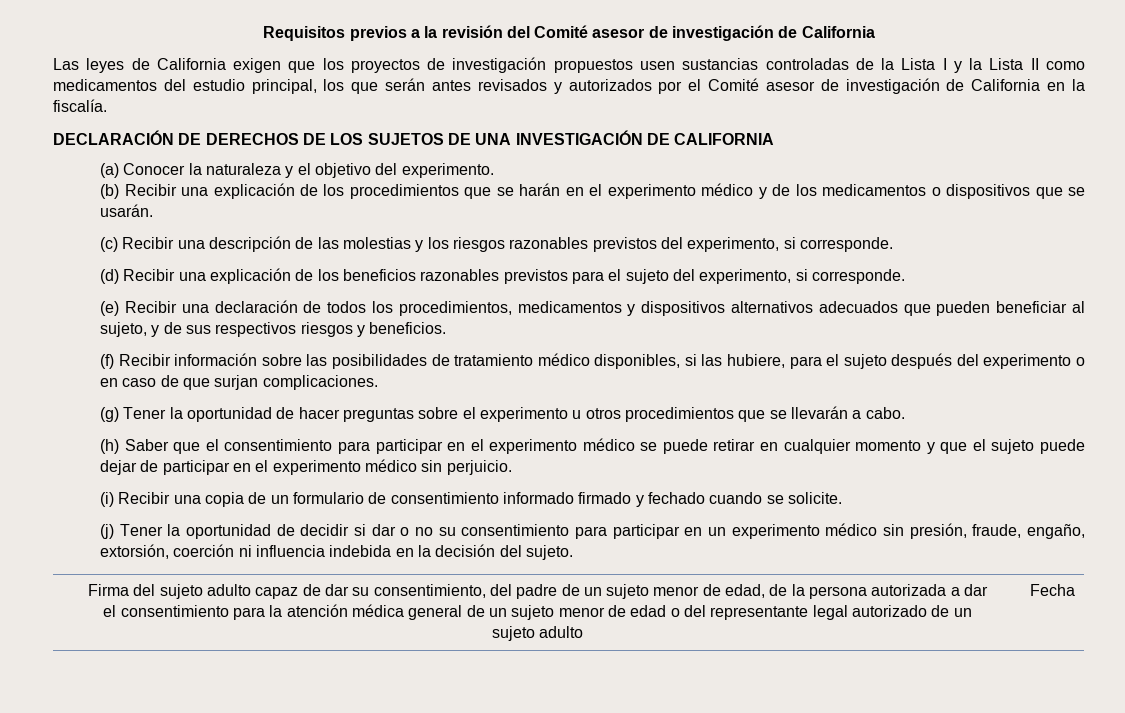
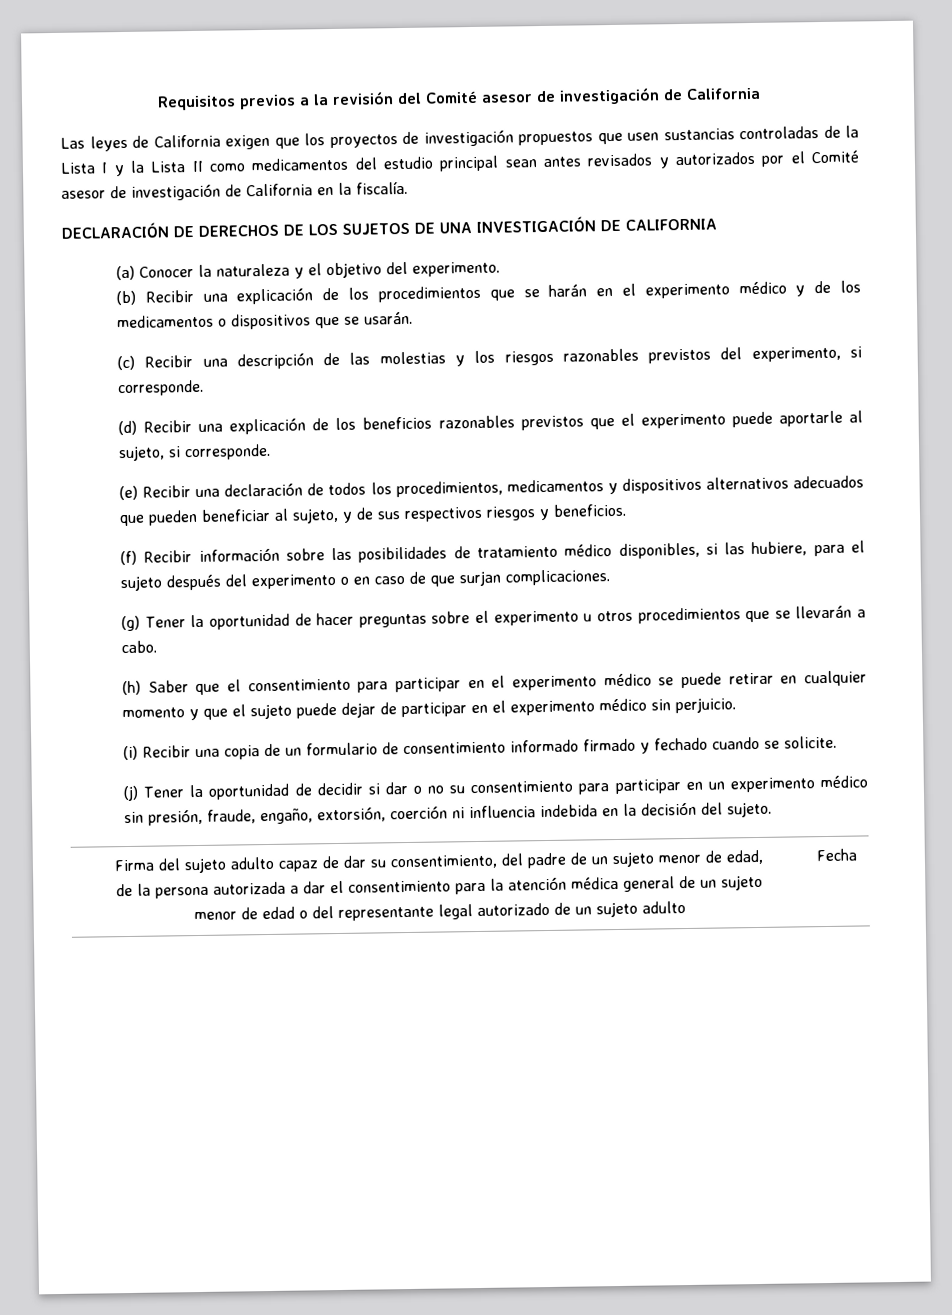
- Las leyes de California exigen que los proyectos de investigación propuestos usen sustancias controladas de la Lista I y la Lista II como medicamentos del estudio principal, los que serán antes revisados y autorizados por el Comité asesor de investigación de California en la fiscalía.
+ Las leyes de California exigen que los proyectos de investigación propuestos que usen sustancias controladas de la Lista I y la Lista II como medicamentos del estudio principal sean antes revisados y autorizados por el Comité asesor de investigación de California en la fiscalía.
- (d) Recibir una explicación de los beneficios razonables previstos para el sujeto del experimento, si corresponde.
+ (d) Recibir una explicación de los beneficios razonables previstos que el experimento puede aportarle al sujeto, si corresponde.

